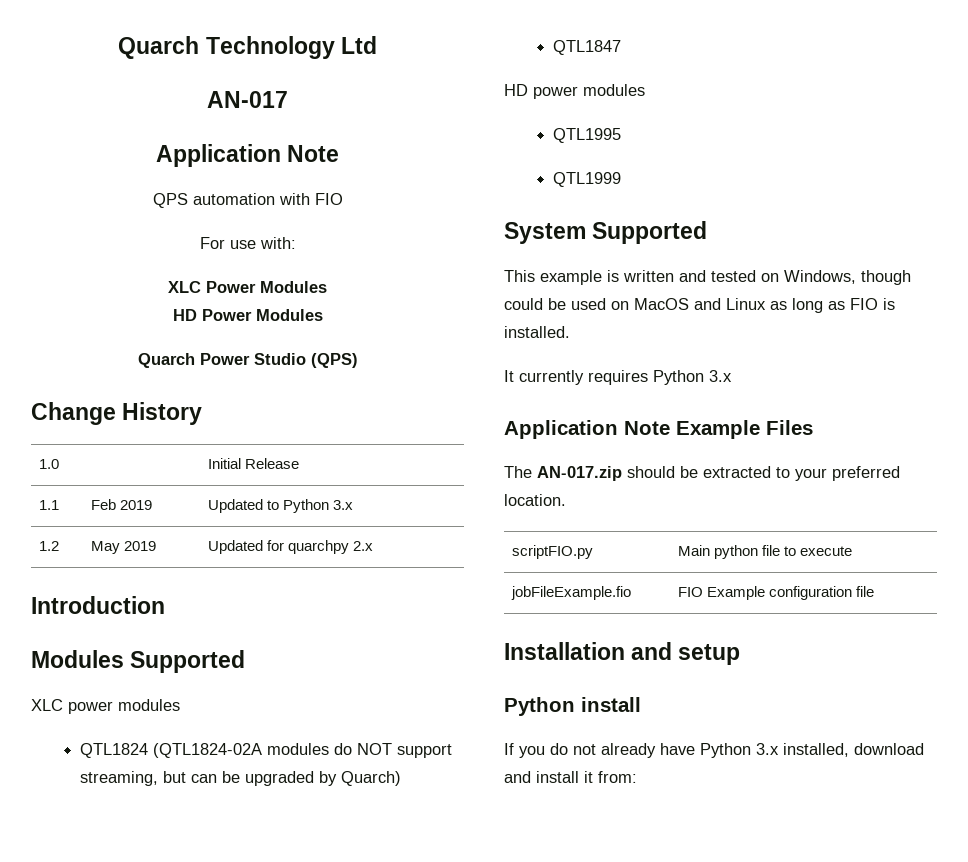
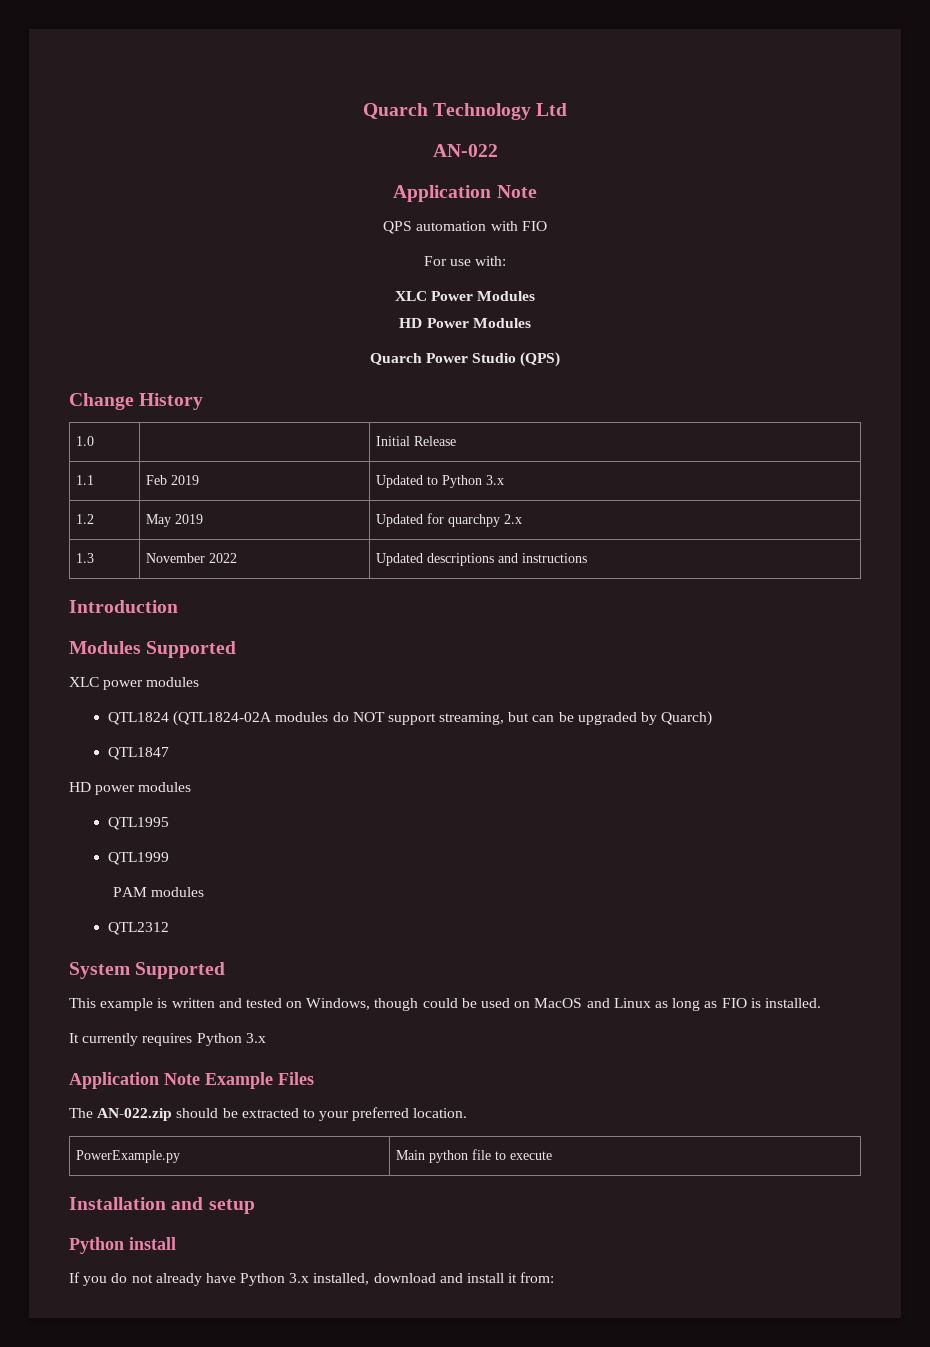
- AN-017
+ AN-022
+ 1.3 | November 2022 | Updated descriptions and instructions
+ PAM modules
+ QTL2312
- The AN-017.zip should be extracted to your preferred location.
+ The AN-022.zip should be extracted to your preferred location.
- scriptFIO.py | Main python file to execute
+ PowerExample.py | Main python file to execute
- jobFileExample.fio | FIO Example configuration file

